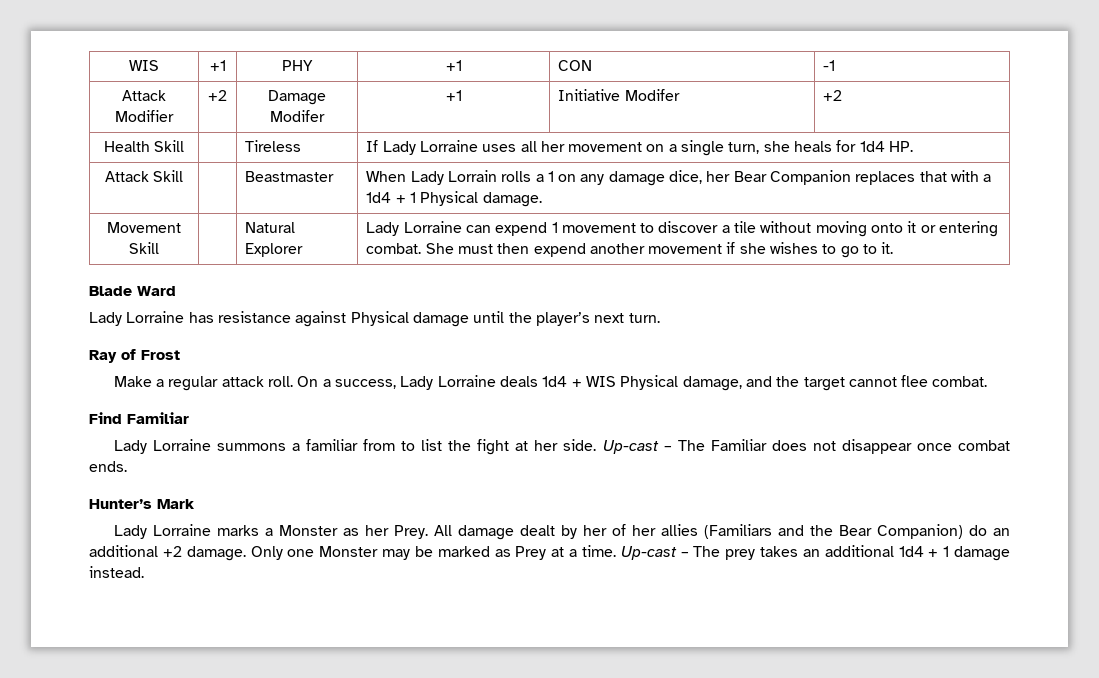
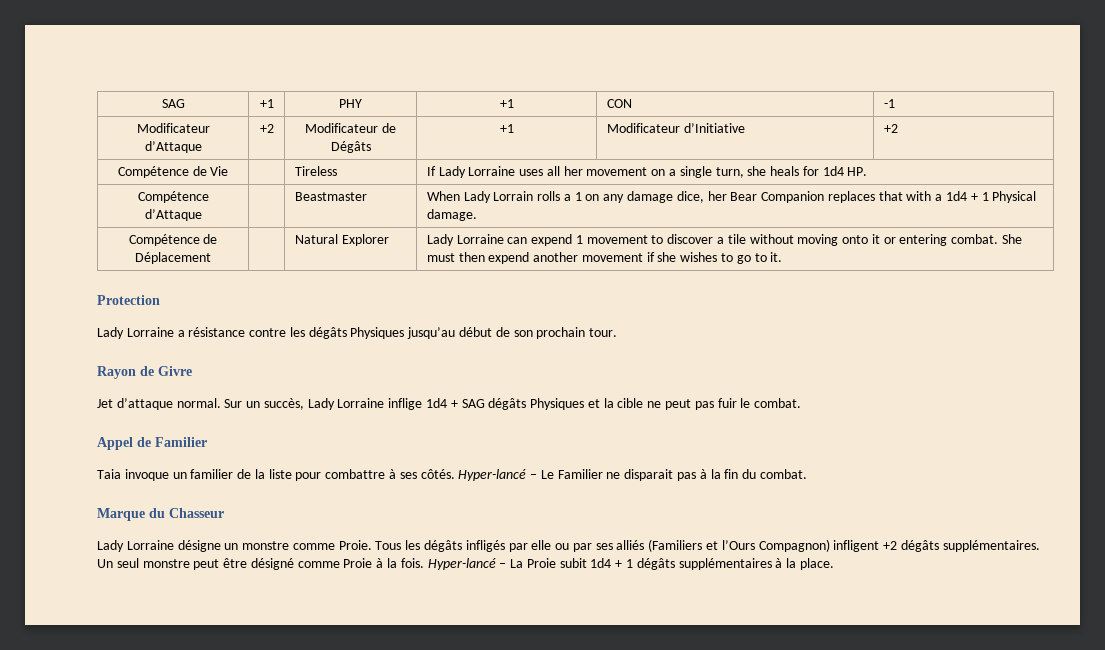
- WIS | +1 | PHY | +1 | CON | -1
+ SAG | +1 | PHY | +1 | CON | -1
- Attack Modifier | +2 | Damage Modifer | +1 | Initiative Modifer | +2
+ Modificateur d’Attaque | +2 | Modificateur de Dégâts | +1 | Modificateur d’Initiative | +2
- Health Skill | | Tireless | If Lady Lorraine uses all her movement on a single turn, she heals for 1d4 HP.
+ Compétence de Vie | | Tireless | If Lady Lorraine uses all her movement on a single turn, she heals for 1d4 HP.
- Attack Skill | | Beastmaster | When Lady Lorrain rolls a 1 on any damage dice, her Bear Companion replaces that with a 1d4 + 1 Physical damage.
+ Compétence d’Attaque | | Beastmaster | When Lady Lorrain rolls a 1 on any damage dice, her Bear Companion replaces that with a 1d4 + 1 Physical damage.
- Movement Skill | | Natural Explorer | Lady Lorraine can expend 1 movement to discover a tile without moving onto it or entering combat. She must then expend another movement if she wishes to go to it.
+ Compétence de Déplacement | | Natural Explorer | Lady Lorraine can expend 1 movement to discover a tile without moving onto it or entering combat. She must then expend another movement if she wishes to go to it.
- Blade Ward
- Lady Lorraine has resistance against Physical damage until the player’s next turn.
- Ray of Frost
- Make a regular attack roll. On a success, Lady Lorraine deals 1d4 + WIS Physical damage, and the target cannot flee combat.
- Find Familiar
- Lady Lorraine summons a familiar from to list the fight at her side. Up-cast – The Familiar does not disappear once combat ends.
- Hunter’s Mark
- Lady Lorraine marks a Monster as her Prey. All damage dealt by her of her allies (Familiars and the Bear Companion) do an additional +2 damage. Only one Monster may be marked as Prey at a time. Up-cast – The prey takes an additional 1d4 + 1 damage instead.
+ Protection
+ Lady Lorraine a résistance contre les dégâts Physiques jusqu’au début de son prochain tour.
+ Rayon de Givre
+ Jet d’attaque normal. Sur un succès, Lady Lorraine inflige 1d4 + SAG dégâts Physiques et la cible ne peut pas fuir le combat.
+ Appel de Familier
+ Taia invoque un familier de la liste pour combattre à ses côtés. Hyper-lancé – Le Familier ne disparait pas à la fin du combat.
+ Marque du Chasseur
+ Lady Lorraine désigne un monstre comme Proie. Tous les dégâts infligés par elle ou par ses alliés (Familiers et l’Ours Compagnon) infligent +2 dégâts supplémentaires. Un seul monstre peut être désigné comme Proie à la fois. Hyper-lancé – La Proie subit 1d4 + 1 dégâts supplémentaires à la place.

